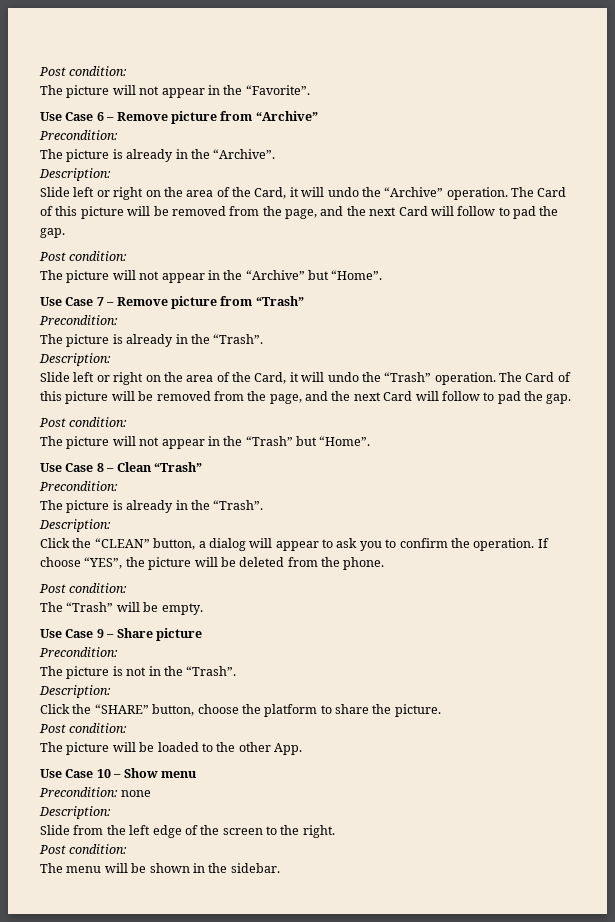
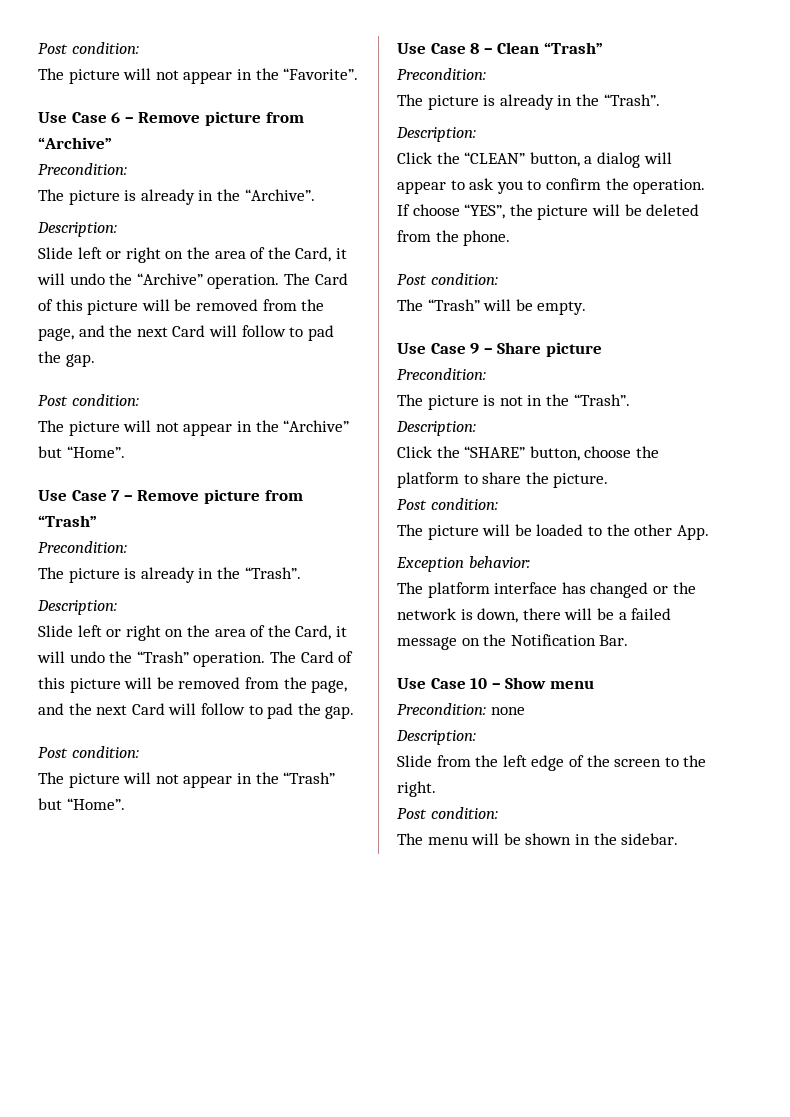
+ Exception behavior:
+ The platform interface has changed or the network is down, there will be a failed message on the Notification Bar.

